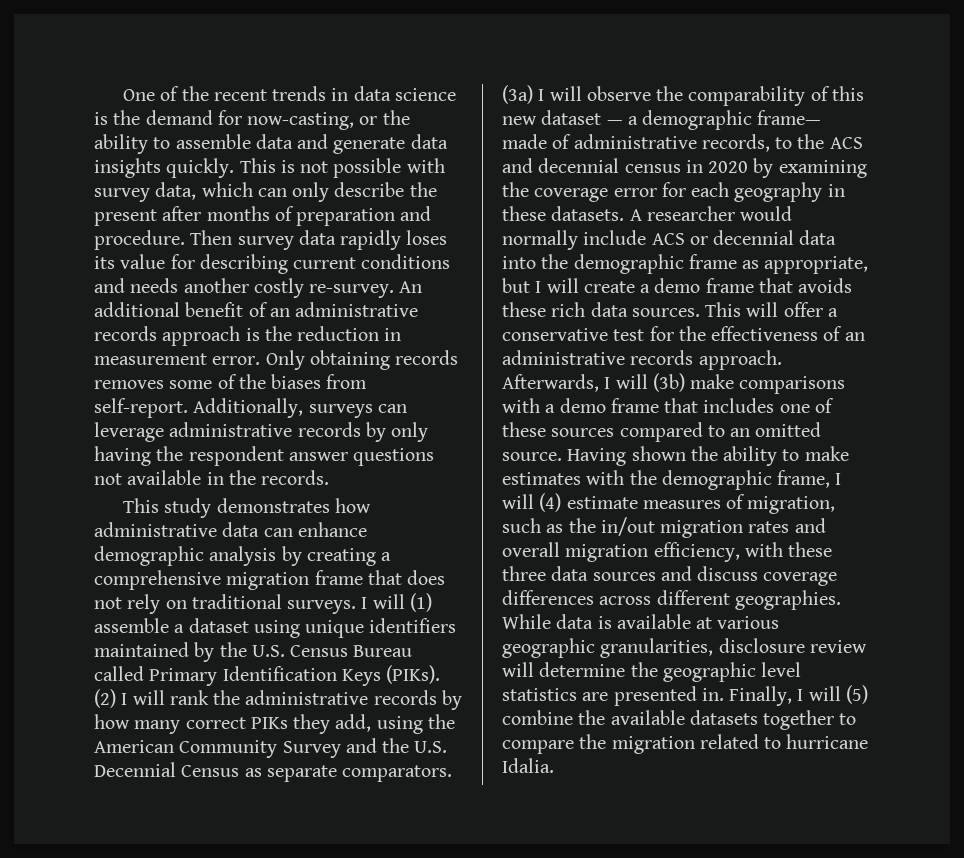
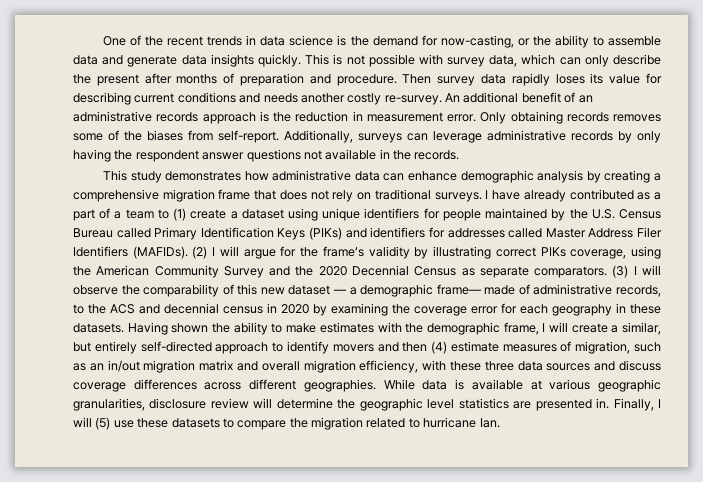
- I will (1) assemble a dataset using unique identifiers maintained by the U.S. Census Bureau called Primary Identification Keys (PIKs). (2) I will rank the administrative records by how many correct PIKs they add, using the American Community Survey and the U.S. Decennial Census as separate comparators.
+ I have already contributed as a part of a team to (1) create a dataset using unique identifiers for people maintained by the U.S. Census Bureau called Primary Identification Keys (PIKs) and identifiers for addresses called Master Address Filer Identifiers (MAFIDs). (2) I will argue for the frame’s validity by illustrating correct PIKs coverage, using the American Community Survey and the 2020 Decennial Census as separate comparators.
- (3a) I will observe the comparability of this new dataset — a demographic frame— made of administrative records, to the ACS and decennial census in 2020 by examining the coverage error for each geography in these datasets.
+ (3) I will observe the comparability of this new dataset — a demographic frame— made of administrative records, to the ACS and decennial census in 2020 by examining the coverage error for each geography in these datasets.
- A researcher would normally include ACS or decennial data into the demographic frame as appropriate, but I will create a demo frame that avoids these rich data sources. This will offer a conservative test for the effectiveness of an administrative records approach. Afterwards, I will (3b) make comparisons with a demo frame that includes one of these sources compared to an omitted source.
- Having shown the ability to make estimates with the demographic frame, I will (4) estimate measures of migration, such as the in/out migration rates and overall migration efficiency, with these three data sources and discuss coverage differences across different geographies.
+ Having shown the ability to make estimates with the demographic frame, I will create a similar, but entirely self-directed approach to identify movers and then (4) estimate measures of migration, such as an in/out migration matrix and overall migration efficiency, with these three data sources and discuss coverage differences across different geographies.
- Finally, I will (5) combine the available datasets together to compare the migration related to hurricane Idalia.
+ Finally, I will (5) use these datasets to compare the migration related to hurricane Ian.

